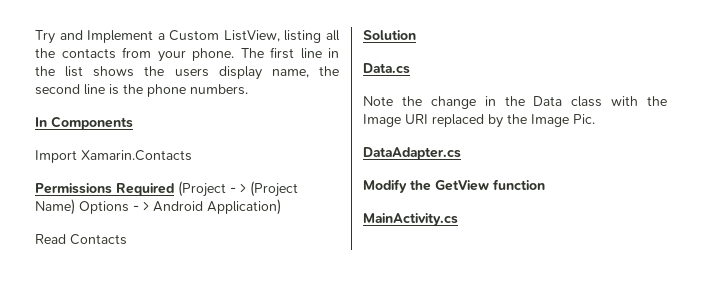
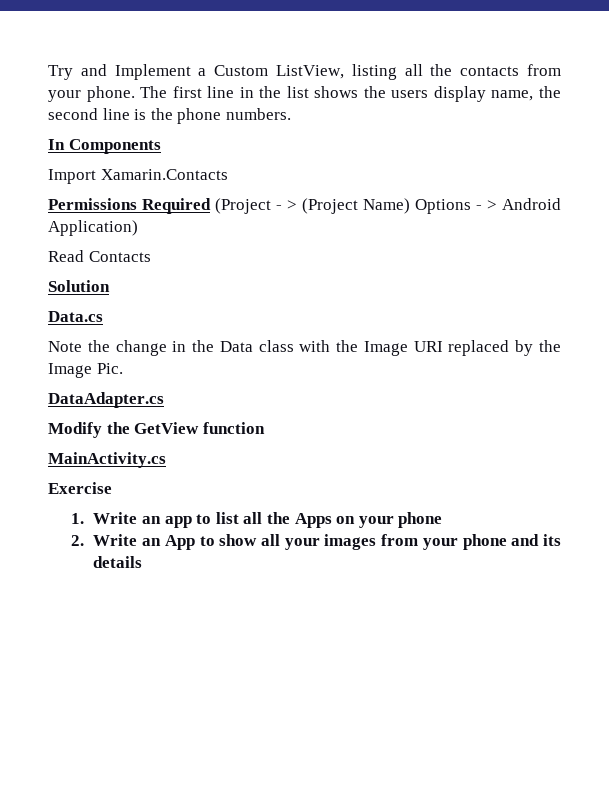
+ Exercise
+ 1. Write an app to list all the Apps on your phone
+ 2. Write an App to show all your images from your phone and its details

